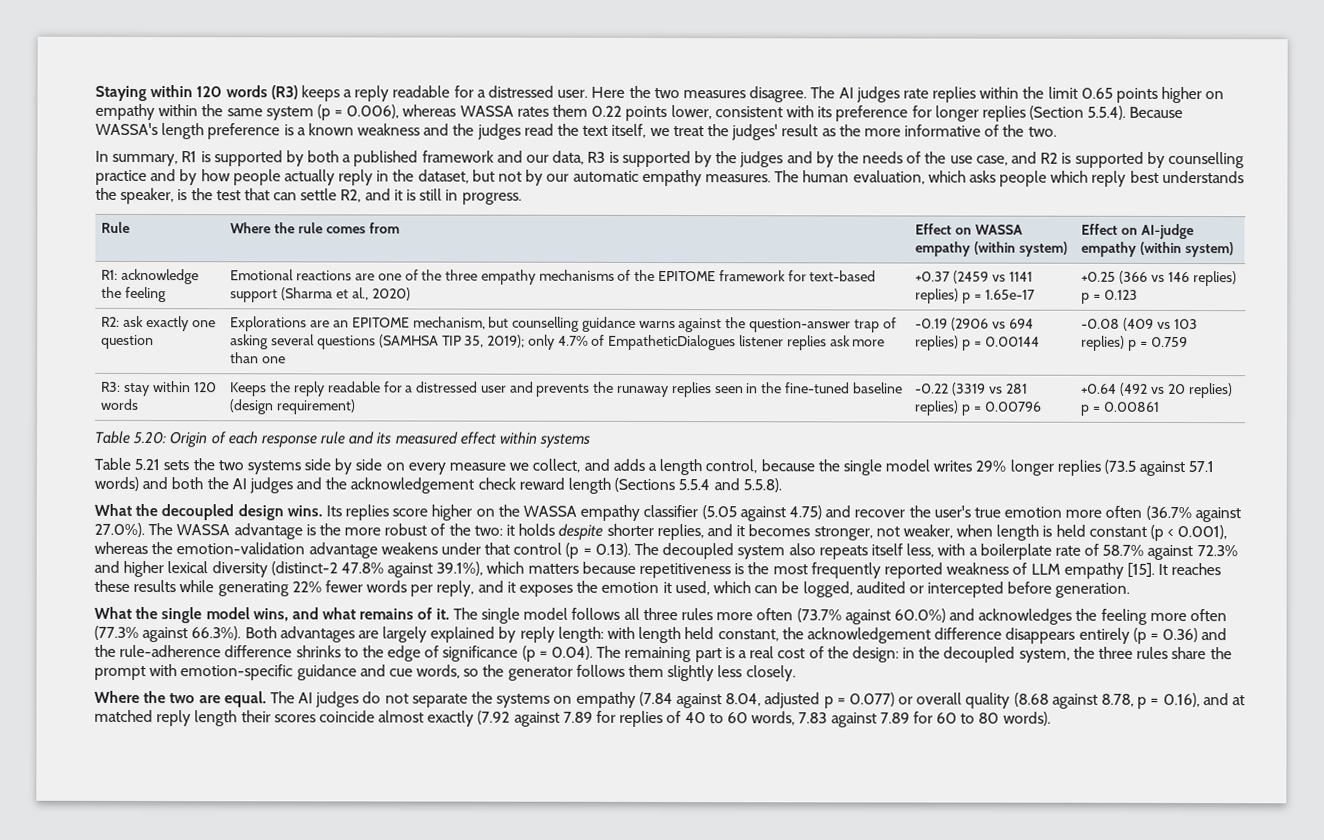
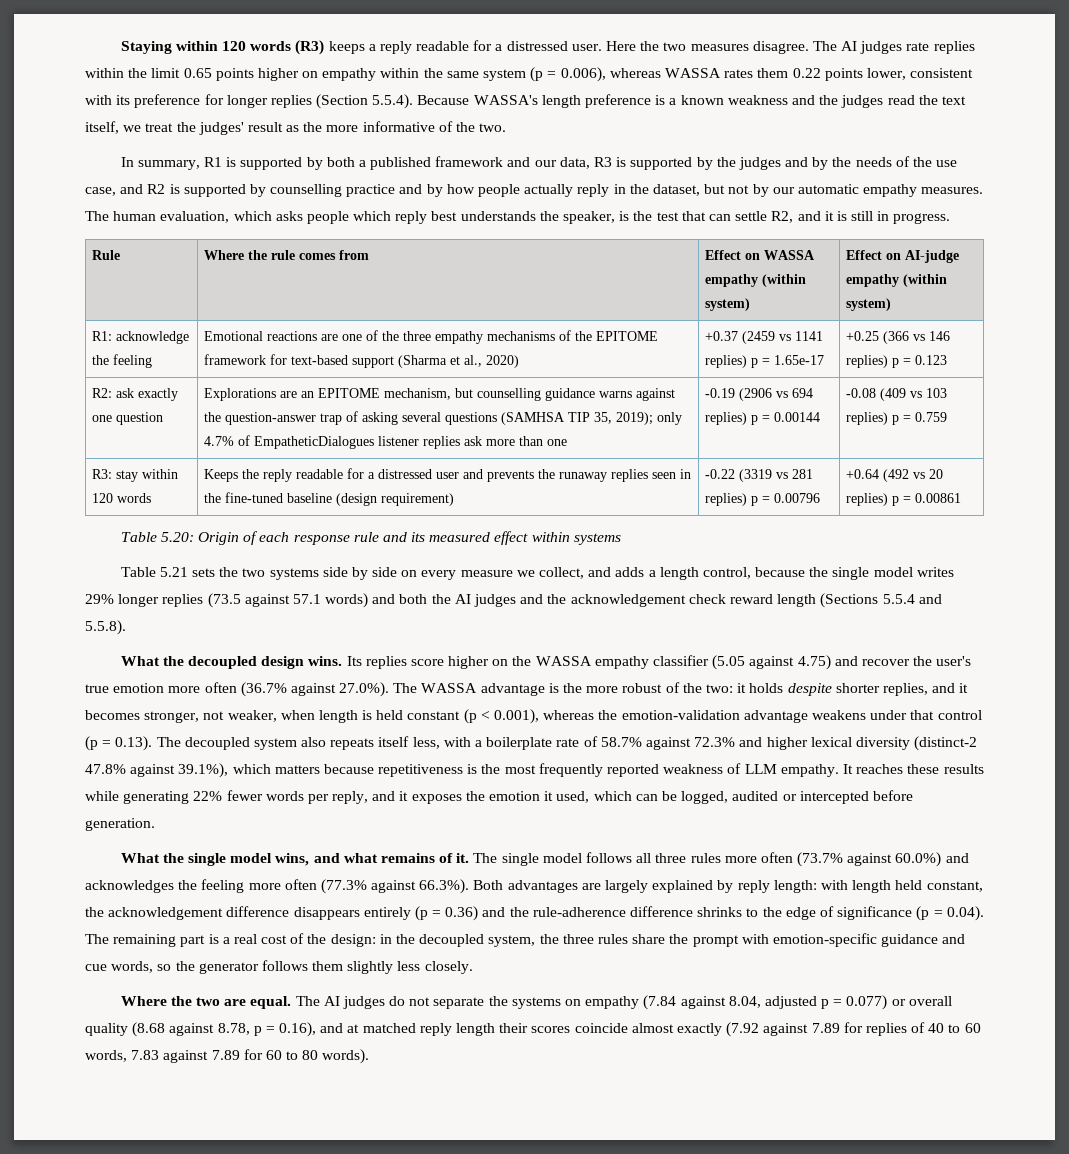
- it holds despite shorter replies, and it becomes stronger, not weaker, when length is held constant (p < 0.001), whereas the emotion-validation advantage weakens under that control (p = 0.13). The decoupled system also repeats itself less, with a boilerplate rate of 58.7% against 72.3% and higher lexical diversity (distinct-2 47.8% against 39.1%), which matters because repetitiveness is the most frequently reported weakness of LLM empathy [15].
+ it holds despite shorter replies, and it becomes stronger, not weaker, when length is held constant (p < 0.001), whereas the emotion-validation advantage weakens under that control (p = 0.13). The decoupled system also repeats itself less, with a boilerplate rate of 58.7% against 72.3% and higher lexical diversity (distinct-2 47.8% against 39.1%), which matters because repetitiveness is the most frequently reported weakness of LLM empathy.

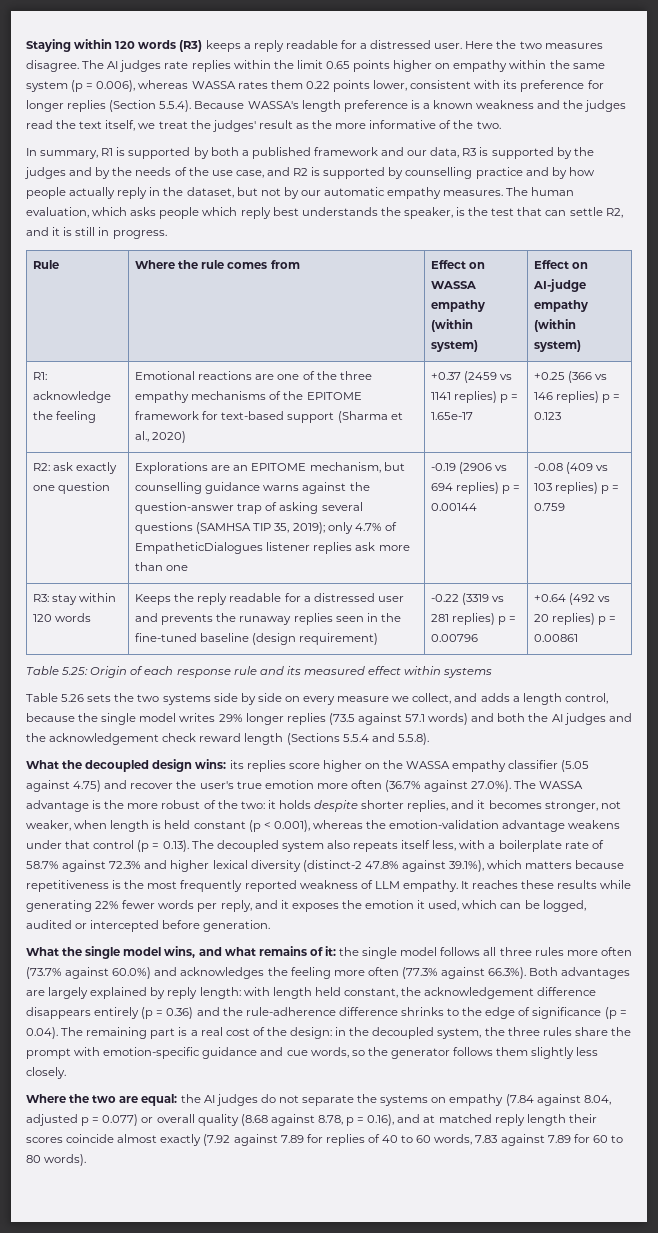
- Table 5.20: Origin of each response rule and its measured effect within systems
+ Table 5.25: Origin of each response rule and its measured effect within systems
- Table 5.21 sets the two systems side by side on every measure we collect, and adds a length control, because the single model writes 29% longer replies (73.5 against 57.1 words) and both the AI judges and the acknowledgement check reward length (Sections 5.5.4 and 5.5.8).
+ Table 5.26 sets the two systems side by side on every measure we collect, and adds a length control, because the single model writes 29% longer replies (73.5 against 57.1 words) and both the AI judges and the acknowledgement check reward length (Sections 5.5.4 and 5.5.8).
- What the decoupled design wins. Its replies score higher on the WASSA empathy classifier (5.05 against 4.75) and recover the user's true emotion more often (36.7% against 27.0%). The WASSA advantage is the more robust of the two:
+ What the decoupled design wins: its replies score higher on the WASSA empathy classifier (5.05 against 4.75) and recover the user's true emotion more often (36.7% against 27.0%). The WASSA advantage is the more robust of the two:
- What the single model wins, and what remains of it. The single model follows all three rules more often (73.7% against 60.0%) and acknowledges the feeling more often (77.3% against 66.3%). Both advantages are largely explained by reply length:
+ What the single model wins, and what remains of it: the single model follows all three rules more often (73.7% against 60.0%) and acknowledges the feeling more often (77.3% against 66.3%). Both advantages are largely explained by reply length:
- Where the two are equal. The AI judges do not separate the systems on empathy (7.84 against 8.04, adjusted p = 0.077) or overall quality (8.68 against 8.78, p = 0.16), and at matched reply length their scores coincide almost exactly (7.92 against 7.89 for replies of 40 to 60 words, 7.83 against 7.89 for 60 to 80 words).
+ Where the two are equal: the AI judges do not separate the systems on empathy (7.84 against 8.04, adjusted p = 0.077) or overall quality (8.68 against 8.78, p = 0.16), and at matched reply length their scores coincide almost exactly (7.92 against 7.89 for replies of 40 to 60 words, 7.83 against 7.89 for 60 to 80 words).

